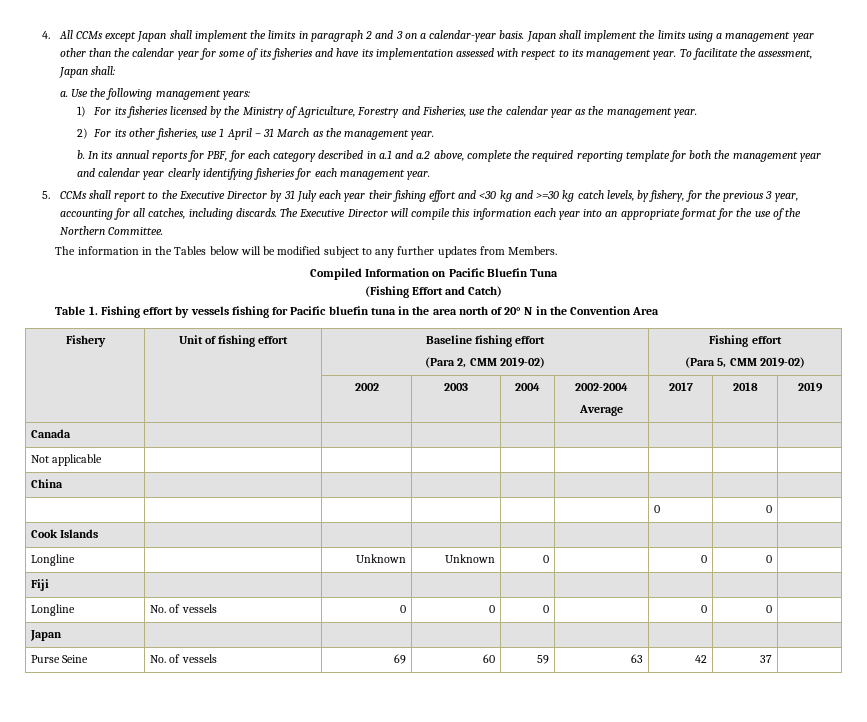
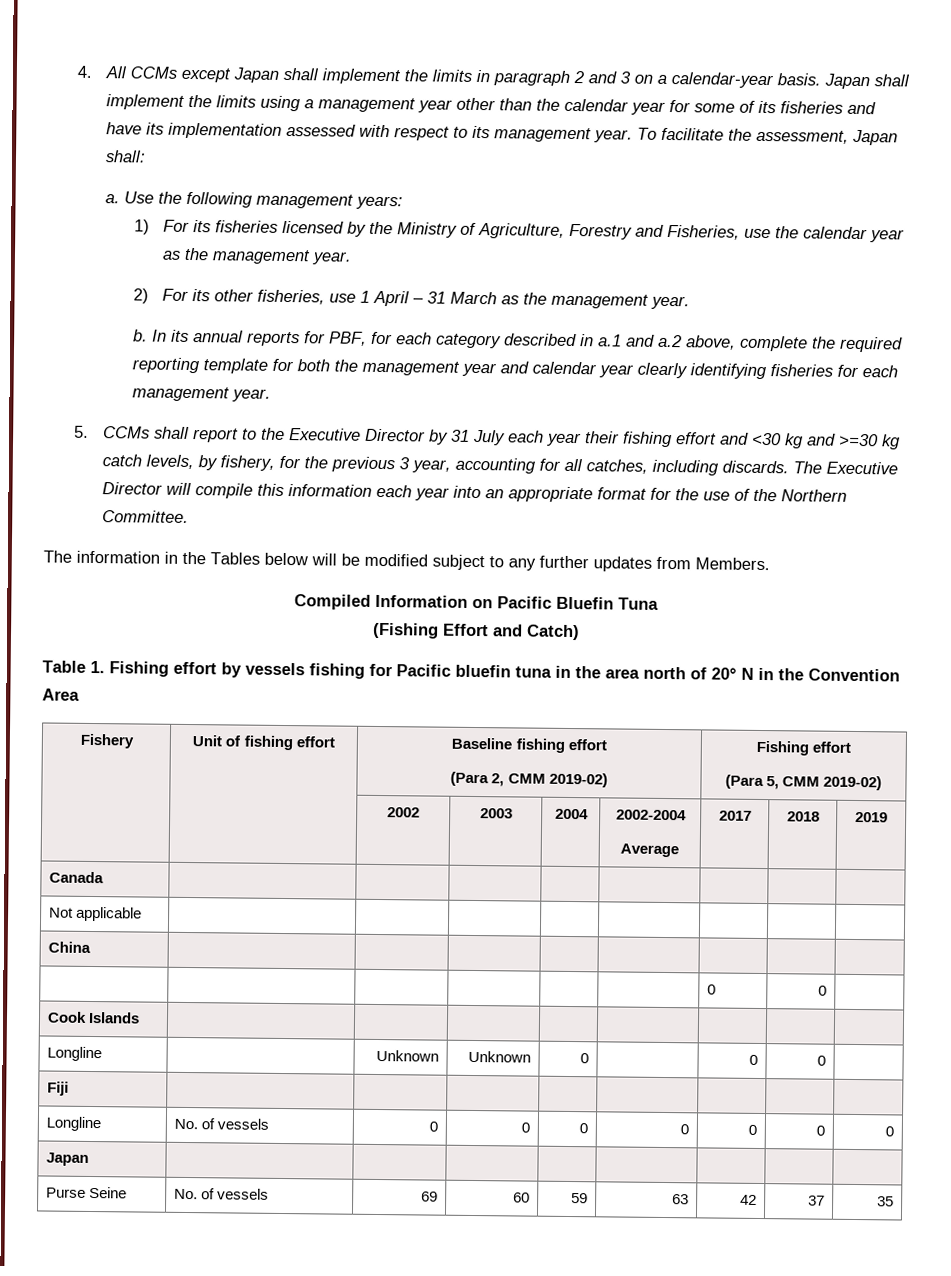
- Longline | No. of vessels | 0 | 0 | 0 | | 0 | 0 |
+ Longline | No. of vessels | 0 | 0 | 0 | 0 | 0 | 0 | 0
- Purse Seine | No. of vessels | 69 | 60 | 59 | 63 | 42 | 37 |
+ Purse Seine | No. of vessels | 69 | 60 | 59 | 63 | 42 | 37 | 35

